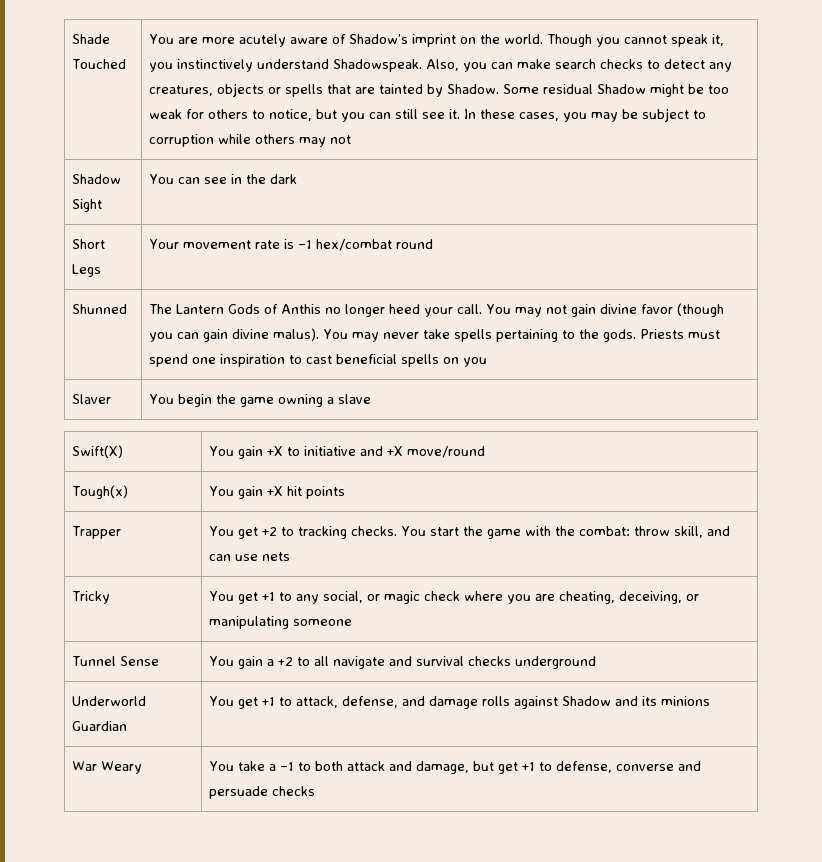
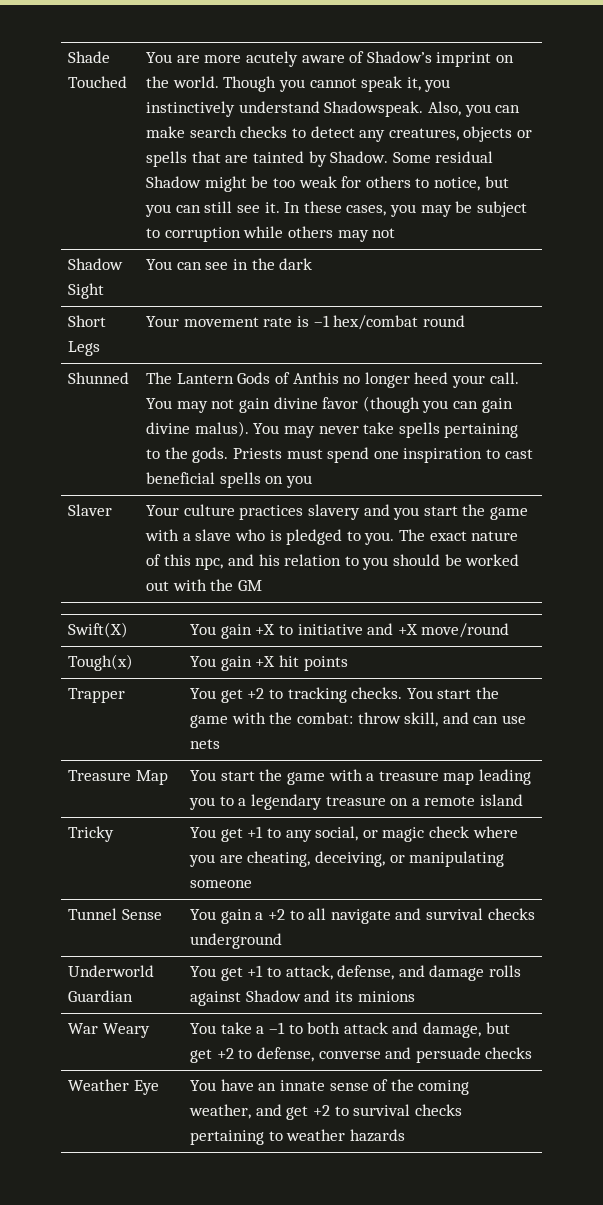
- Slaver | You begin the game owning a slave
+ Slaver | Your culture practices slavery and you start the game with a slave who is pledged to you. The exact nature of this npc, and his relation to you should be worked out with the GM
+ Treasure Map | You start the game with a treasure map leading you to a legendary treasure on a remote island
- War Weary | You take a –1 to both attack and damage, but get +1 to defense, converse and persuade checks
+ War Weary | You take a –1 to both attack and damage, but get +2 to defense, converse and persuade checks
+ Weather Eye | You have an innate sense of the coming weather, and get +2 to survival checks pertaining to weather hazards

